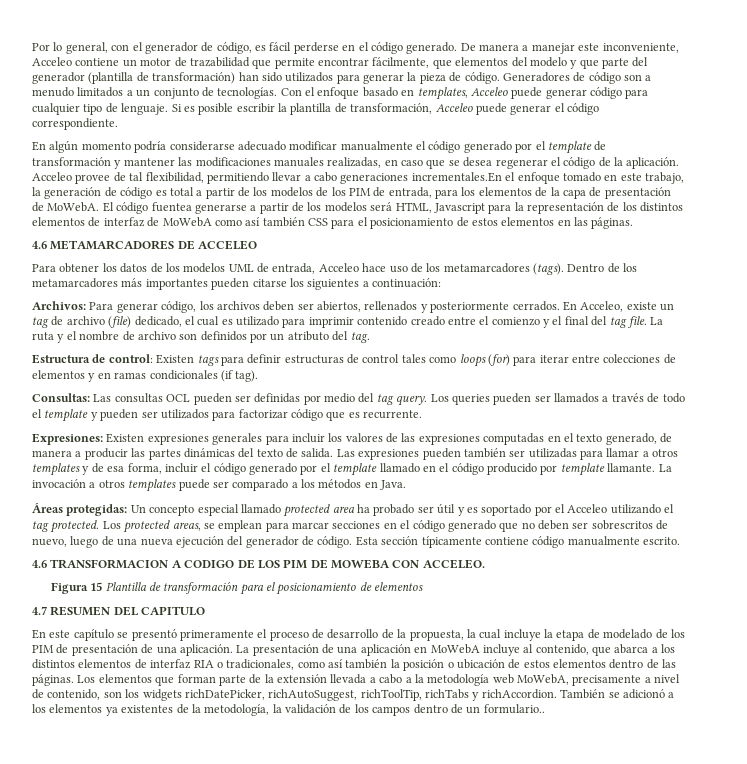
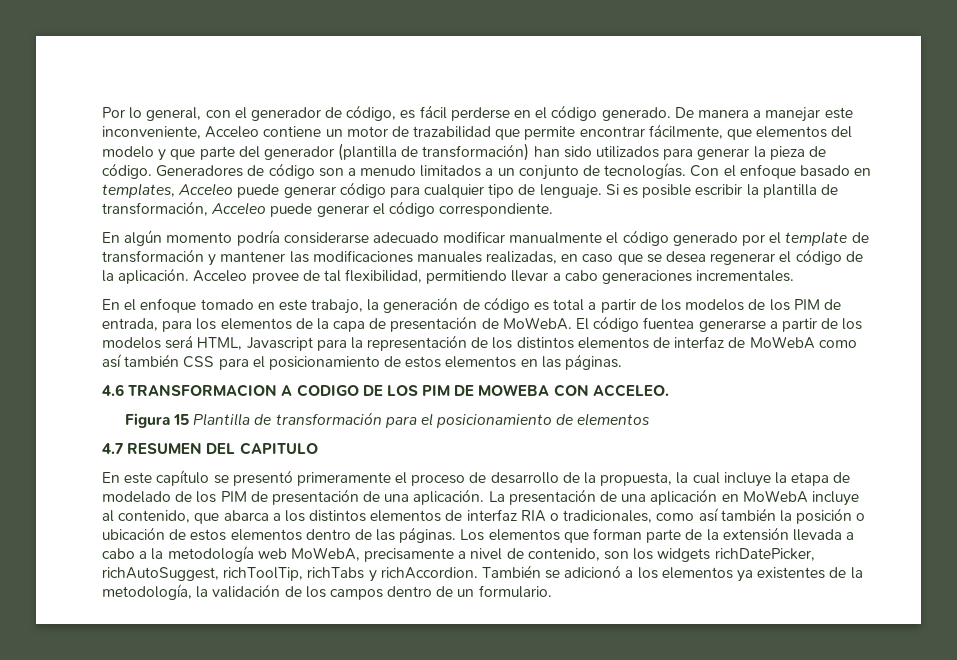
- Acceleo provee de tal flexibilidad, permitiendo llevar a cabo generaciones incrementales.En el enfoque tomado en este trabajo, la generación de código es total a partir de los modelos de los PIM de entrada, para los elementos de la capa de presentación de MoWebA.
+ Acceleo provee de tal flexibilidad, permitiendo llevar a cabo generaciones incrementales.
+ En el enfoque tomado en este trabajo, la generación de código es total a partir de los modelos de los PIM de entrada, para los elementos de la capa de presentación de MoWebA.
- 4.6 METAMARCADORES DE ACCELEO
- Para obtener los datos de los modelos UML de entrada, Acceleo hace uso de los metamarcadores (tags). Dentro de los metamarcadores más importantes pueden citarse los siguientes a continuación:
- Archivos: Para generar código, los archivos deben ser abiertos, rellenados y posteriormente cerrados. En Acceleo, existe un tag de archivo (file) dedicado, el cual es utilizado para imprimir contenido creado entre el comienzo y el final del tag file. La ruta y el nombre de archivo son definidos por un atributo del tag.
- Estructura de control: Existen tags para definir estructuras de control tales como loops (for) para iterar entre colecciones de elementos y en ramas condicionales (if tag).
- Consultas: Las consultas OCL pueden ser definidas por medio del tag query. Los queries pueden ser llamados a través de todo el template y pueden ser utilizados para factorizar código que es recurrente.
- Expresiones: Existen expresiones generales para incluir los valores de las expresiones computadas en el texto generado, de manera a producir las partes dinámicas del texto de salida. Las expresiones pueden también ser utilizadas para llamar a otros templates y de esa forma, incluir el código generado por el template llamado en el código producido por template llamante. La invocación a otros templates puede ser comparado a los métodos en Java.
- Áreas protegidas: Un concepto especial llamado protected area ha probado ser útil y es soportado por el Acceleo utilizando el tag protected. Los protected areas, se emplean para marcar secciones en el código generado que no deben ser sobrescritos de nuevo, luego de una nueva ejecución del generador de código. Esta sección típicamente contiene código manualmente escrito.
- También se adicionó a los elementos ya existentes de la metodología, la validación de los campos dentro de un formulario..
+ También se adicionó a los elementos ya existentes de la metodología, la validación de los campos dentro de un formulario.

